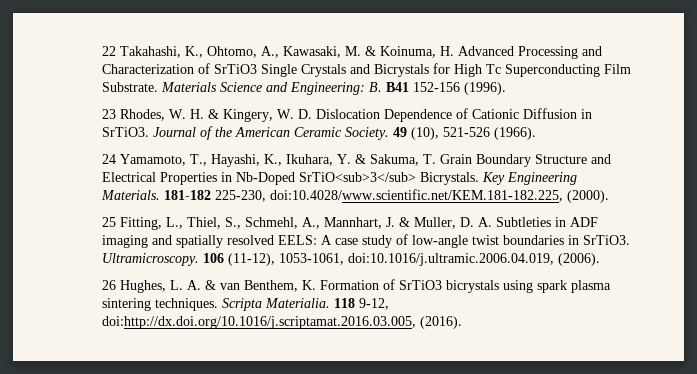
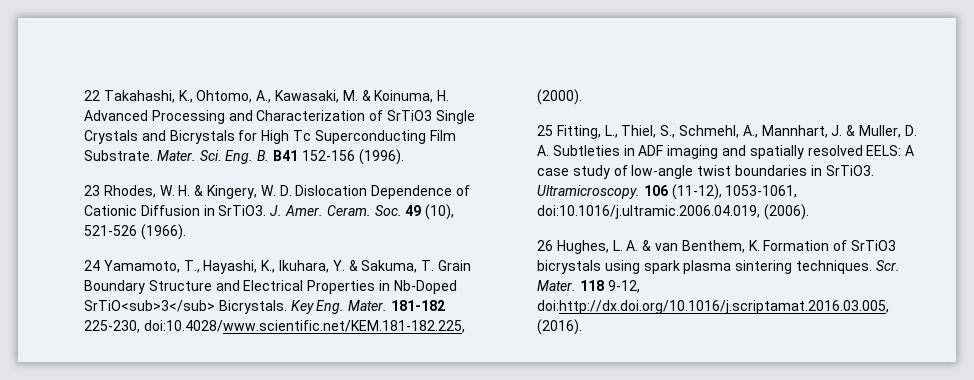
- Materials Science and Engineering: B. B41 152-156 (1996).
+ Mater. Sci. Eng. B. B41 152-156 (1996).
- Journal of the American Ceramic Society. 49 (10), 521-526 (1966).
+ J. Amer. Ceram. Soc. 49 (10), 521-526 (1966).
- Key Engineering Materials.
+ Key Eng. Mater.
- Scripta Materialia.
+ Scr. Mater.

